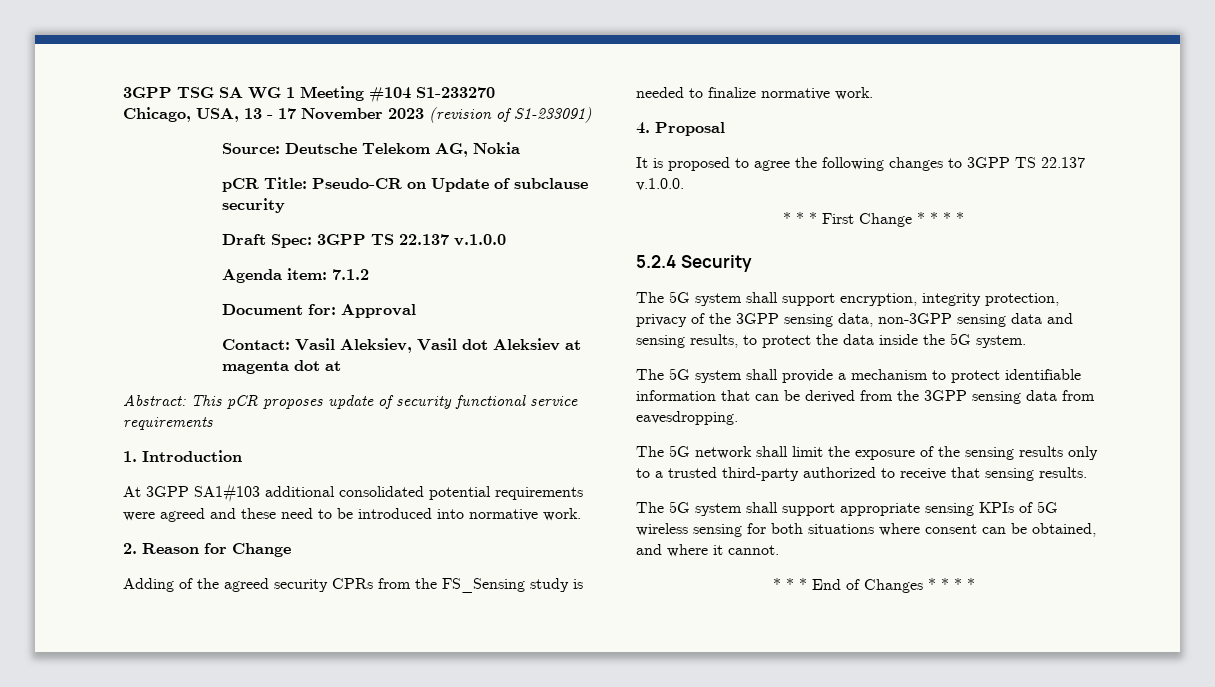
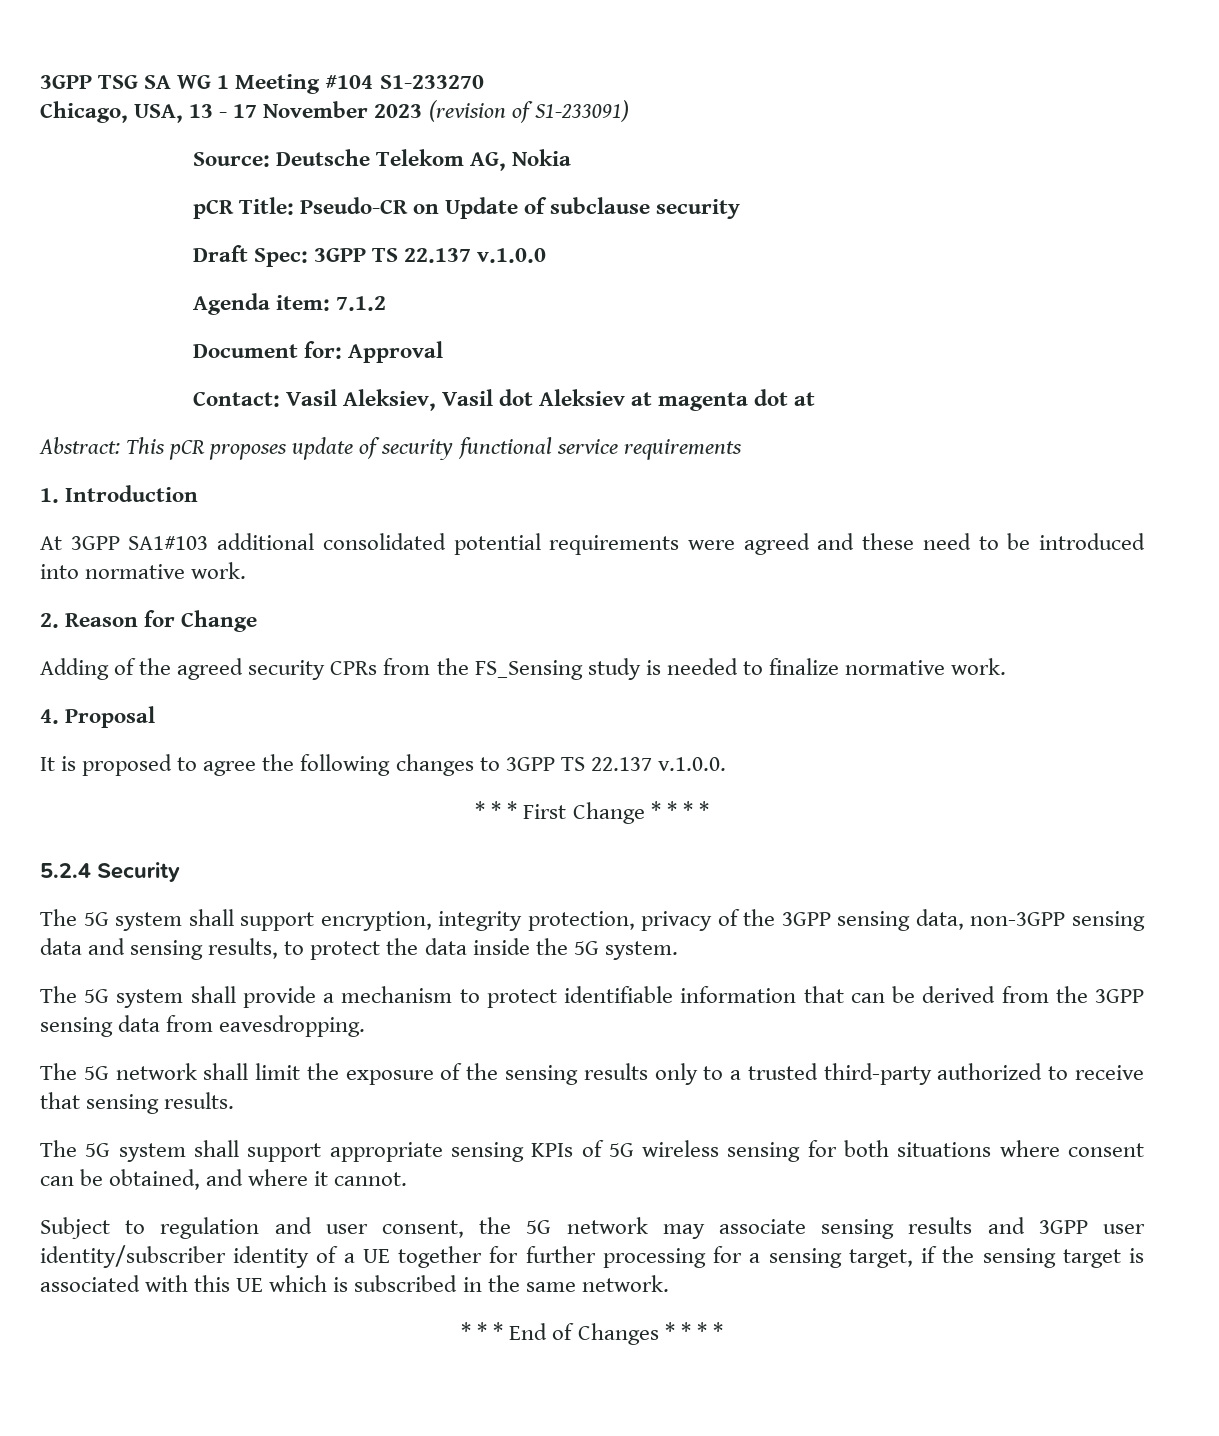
+ Subject to regulation and user consent, the 5G network may associate sensing results and 3GPP user identity/subscriber identity of a UE together for further processing for a sensing target, if the sensing target is associated with this UE which is subscribed in the same network.

